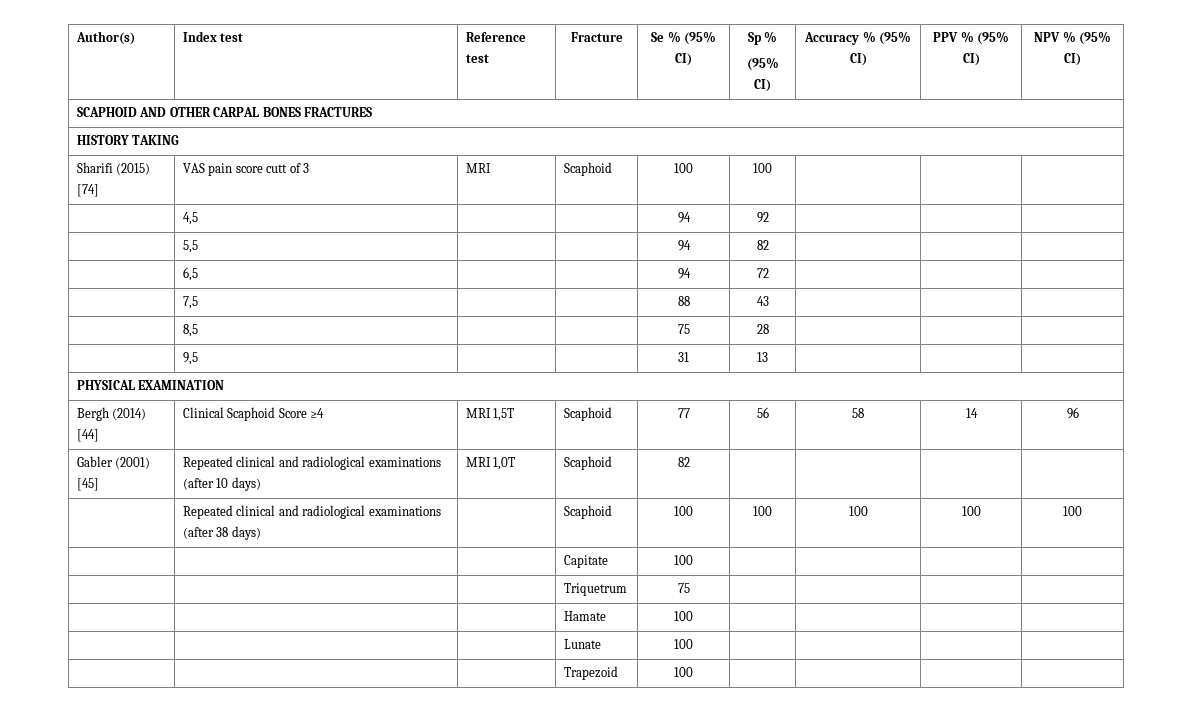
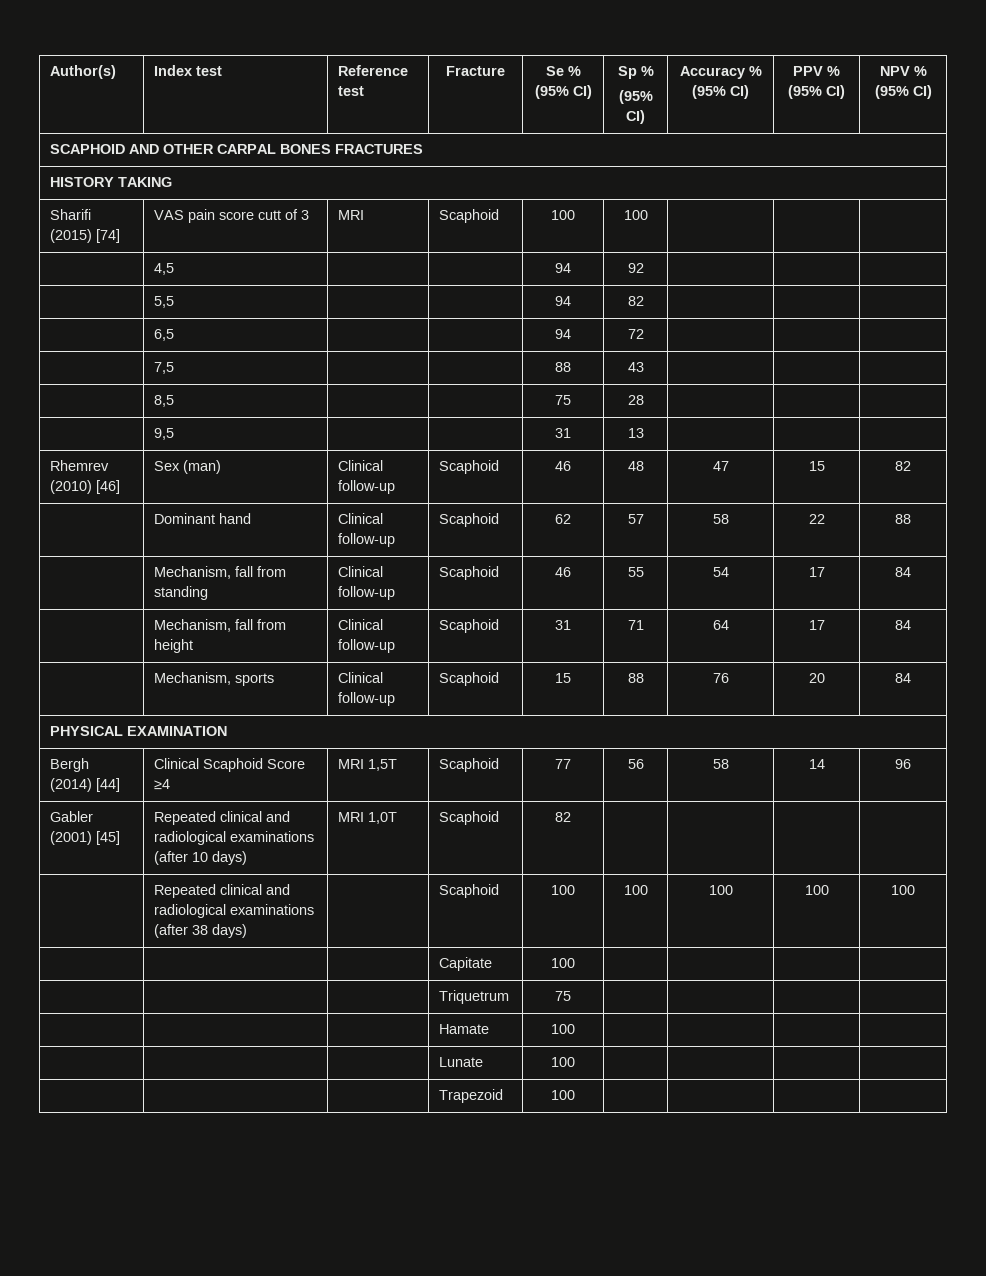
+ Rhemrev (2010) [46] | Sex (man) | Clinical follow-up | Scaphoid | 46 | 48 | 47 | 15 | 82
+ | Dominant hand | Clinical follow-up | Scaphoid | 62 | 57 | 58 | 22 | 88
+ | Mechanism, fall from standing | Clinical follow-up | Scaphoid | 46 | 55 | 54 | 17 | 84
+ | Mechanism, fall from height | Clinical follow-up | Scaphoid | 31 | 71 | 64 | 17 | 84
+ | Mechanism, sports | Clinical follow-up | Scaphoid | 15 | 88 | 76 | 20 | 84

